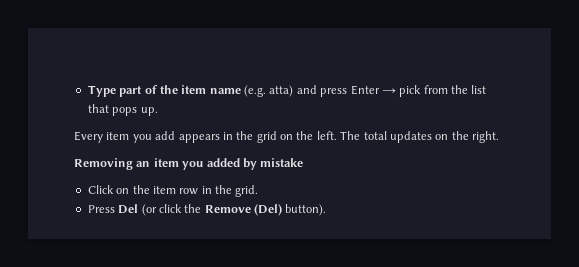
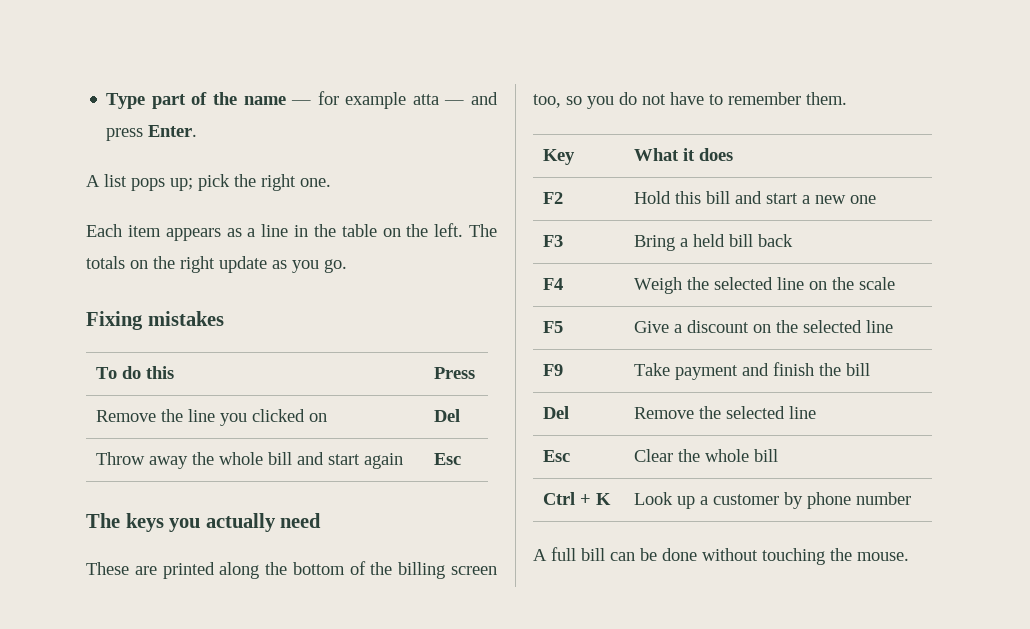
- Type part of the item name (e.g. atta) and press Enter → pick from the list that pops up.
- Every item you add appears in the grid on the left.
+ Type part of the name — for example atta — and press Enter.
+ A list pops up; pick the right one.
+ Each item appears as a line in the table on the left.
- The total updates on the right.
- Removing an item you added by mistake
- Click on the item row in the grid.
- Press Del (or click the Remove (Del) button).
+ The totals on the right update as you go.
+ Fixing mistakes
+ To do this | Press
+ Remove the line you clicked on | Del
+ Throw away the whole bill and start again | Esc
+ The keys you actually need
+ These are printed along the bottom of the billing screen too, so you do not have to remember them.
+ Key | What it does
+ F2 | Hold this bill and start a new one
+ F3 | Bring a held bill back
+ F4 | Weigh the selected line on the scale
+ F5 | Give a discount on the selected line
+ F9 | Take payment and finish the bill
+ Del | Remove the selected line
+ Esc | Clear the whole bill
+ Ctrl + K | Look up a customer by phone number
+ A full bill can be done without touching the mouse.

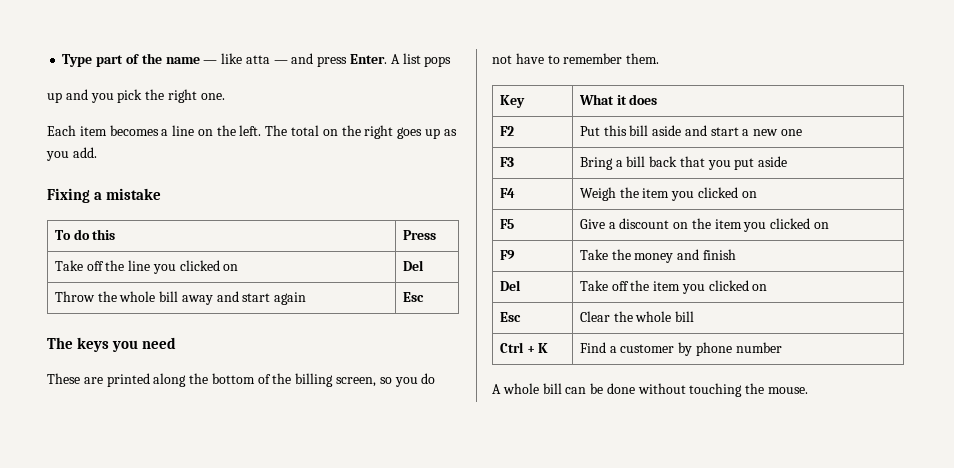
- Type part of the name — for example atta — and press Enter.
- A list pops up; pick the right one.
+ Type part of the name — like atta — and press Enter. A list pops
+ up and you pick the right one.
- Each item appears as a line in the table on the left.
+ Each item becomes a line on the left.
- The totals on the right update as you go.
+ The total on the right goes up as you add.
- Fixing mistakes
+ Fixing a mistake
- Remove the line you clicked on | Del
+ Take off the line you clicked on | Del
- Throw away the whole bill and start again | Esc
+ Throw the whole bill away and start again | Esc
- The keys you actually need
+ The keys you need
- These are printed along the bottom of the billing screen too, so you do not have to remember them.
+ These are printed along the bottom of the billing screen, so you do not have to remember them.
- F2 | Hold this bill and start a new one
+ F2 | Put this bill aside and start a new one
- F3 | Bring a held bill back
+ F3 | Bring a bill back that you put aside
- F4 | Weigh the selected line on the scale
+ F4 | Weigh the item you clicked on
- F5 | Give a discount on the selected line
+ F5 | Give a discount on the item you clicked on
- F9 | Take payment and finish the bill
+ F9 | Take the money and finish
- Del | Remove the selected line
+ Del | Take off the item you clicked on
- Ctrl + K | Look up a customer by phone number
+ Ctrl + K | Find a customer by phone number
- A full bill can be done without touching the mouse.
+ A whole bill can be done without touching the mouse.

